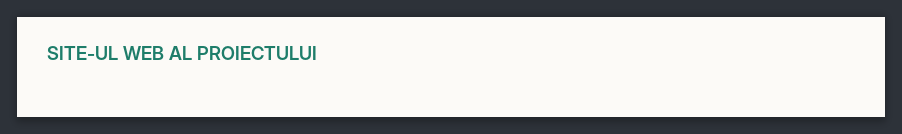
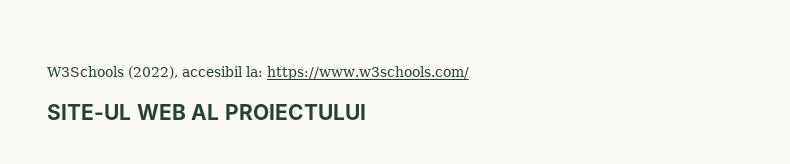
+ W3Schools (2022), accesibil la: https://www.w3schools.com/

